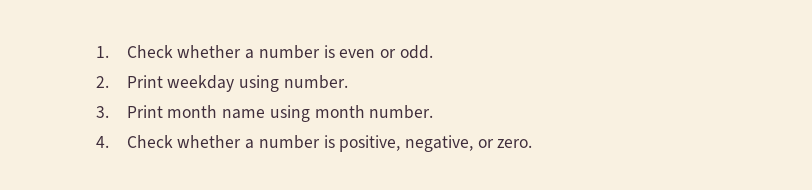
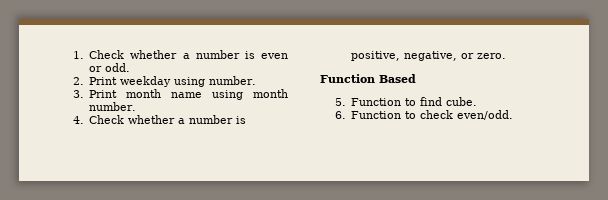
+ Function Based
+ 5. Function to find cube.
+ 6. Function to check even/odd.

